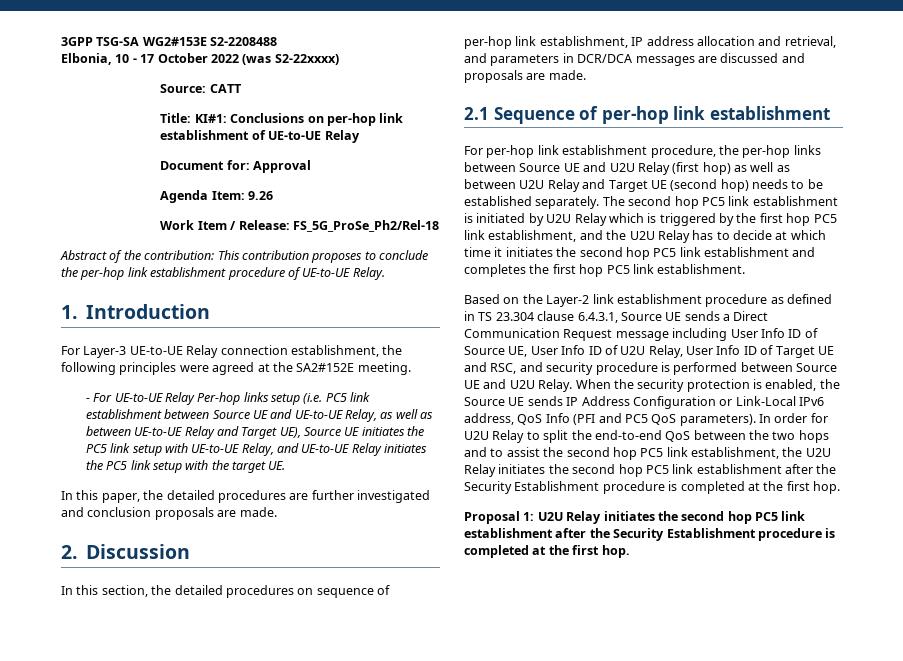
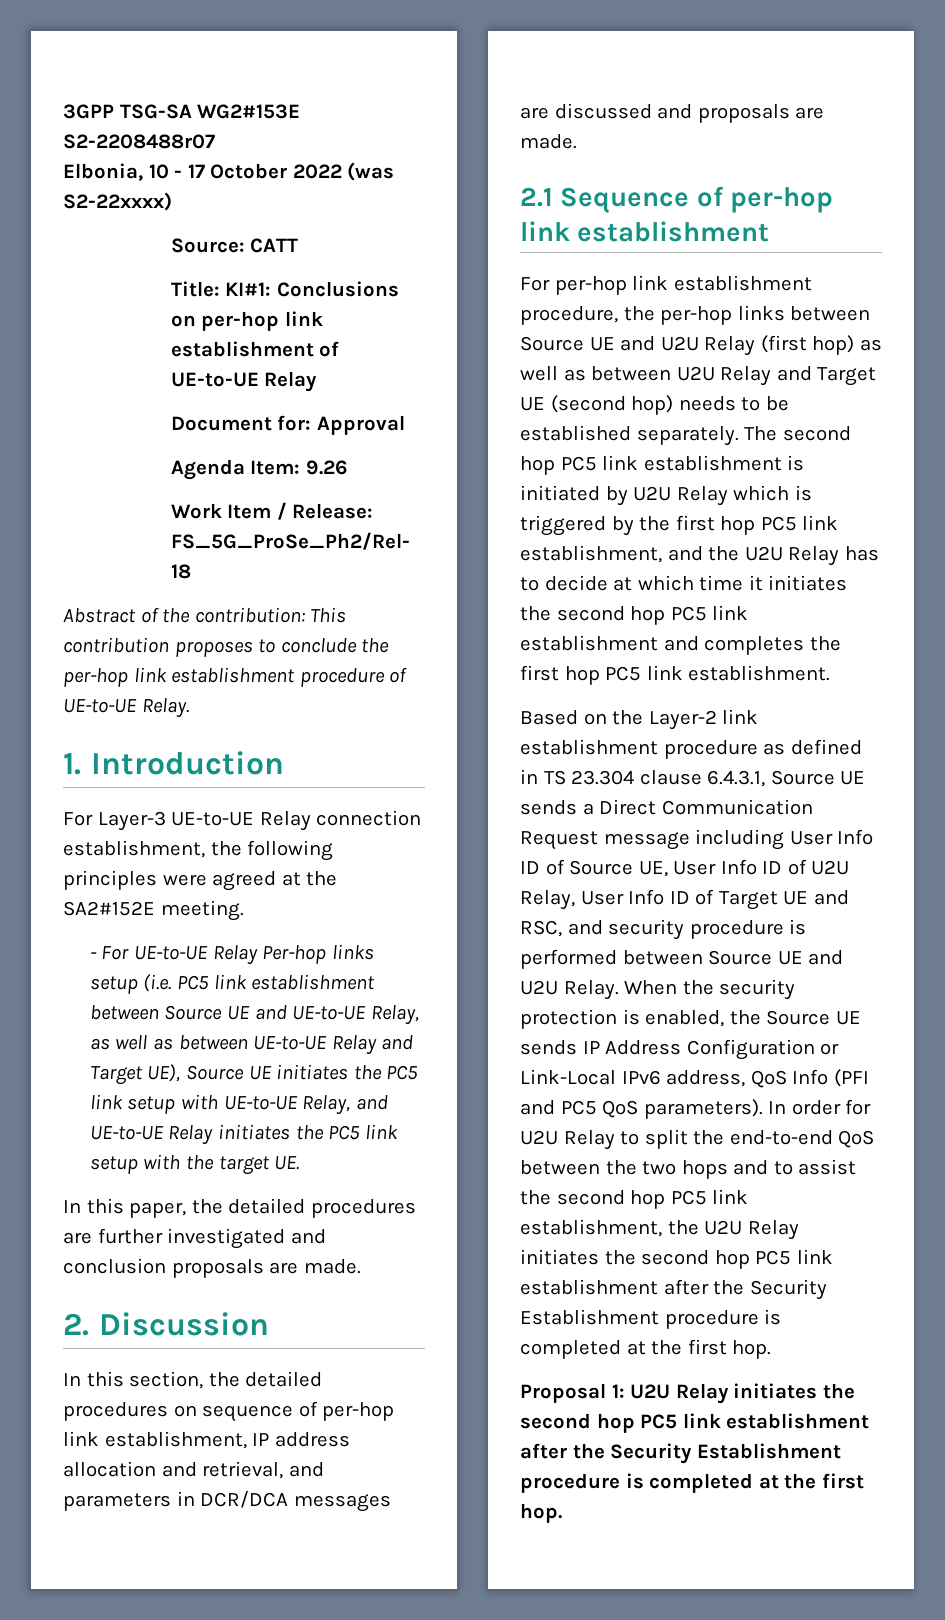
- 3GPP TSG-SA WG2#153E S2-2208488
+ 3GPP TSG-SA WG2#153E S2-2208488r07

